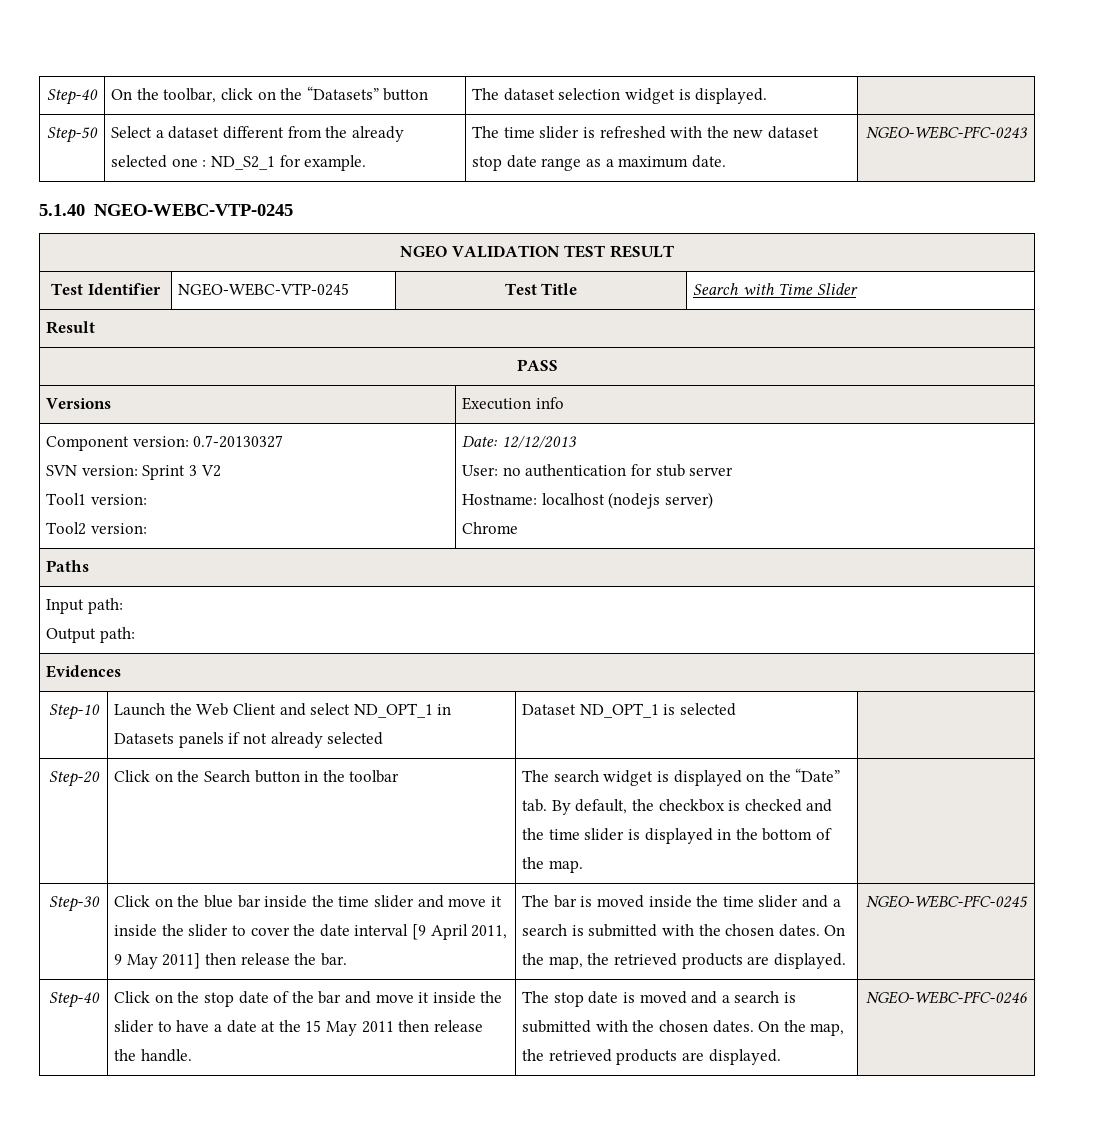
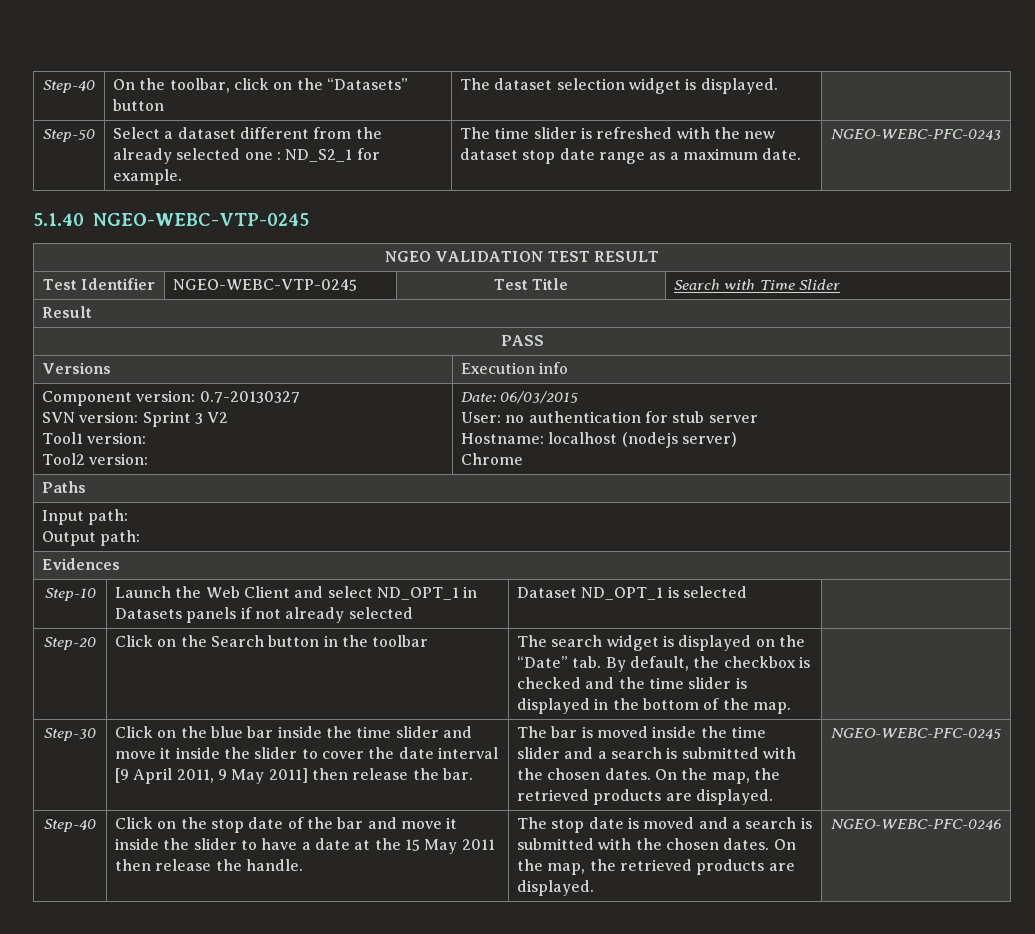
  Component version: 0.7-20130327
  SVN version: Sprint 3 V2
  Tool1 version:
- Tool2 version: | Date: 12/12/2013
+ Tool2 version: | Date: 06/03/2015

